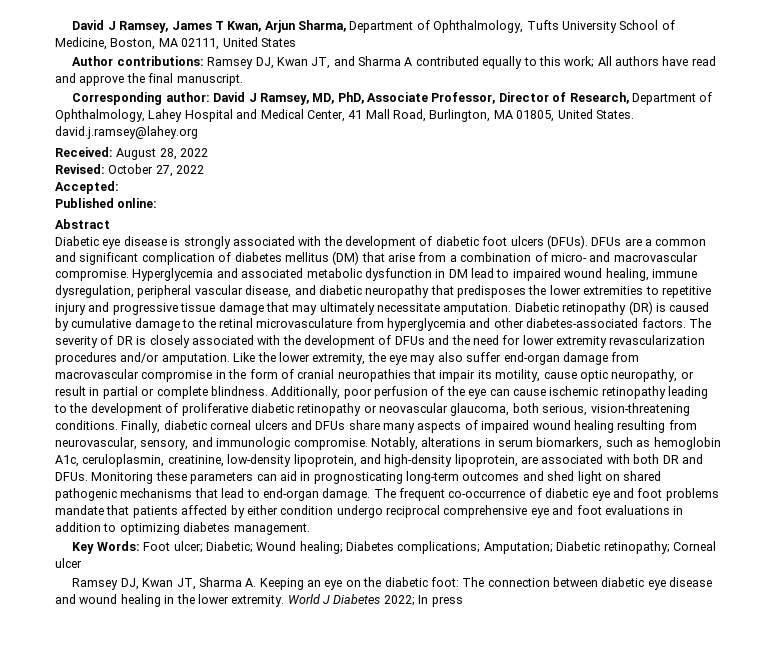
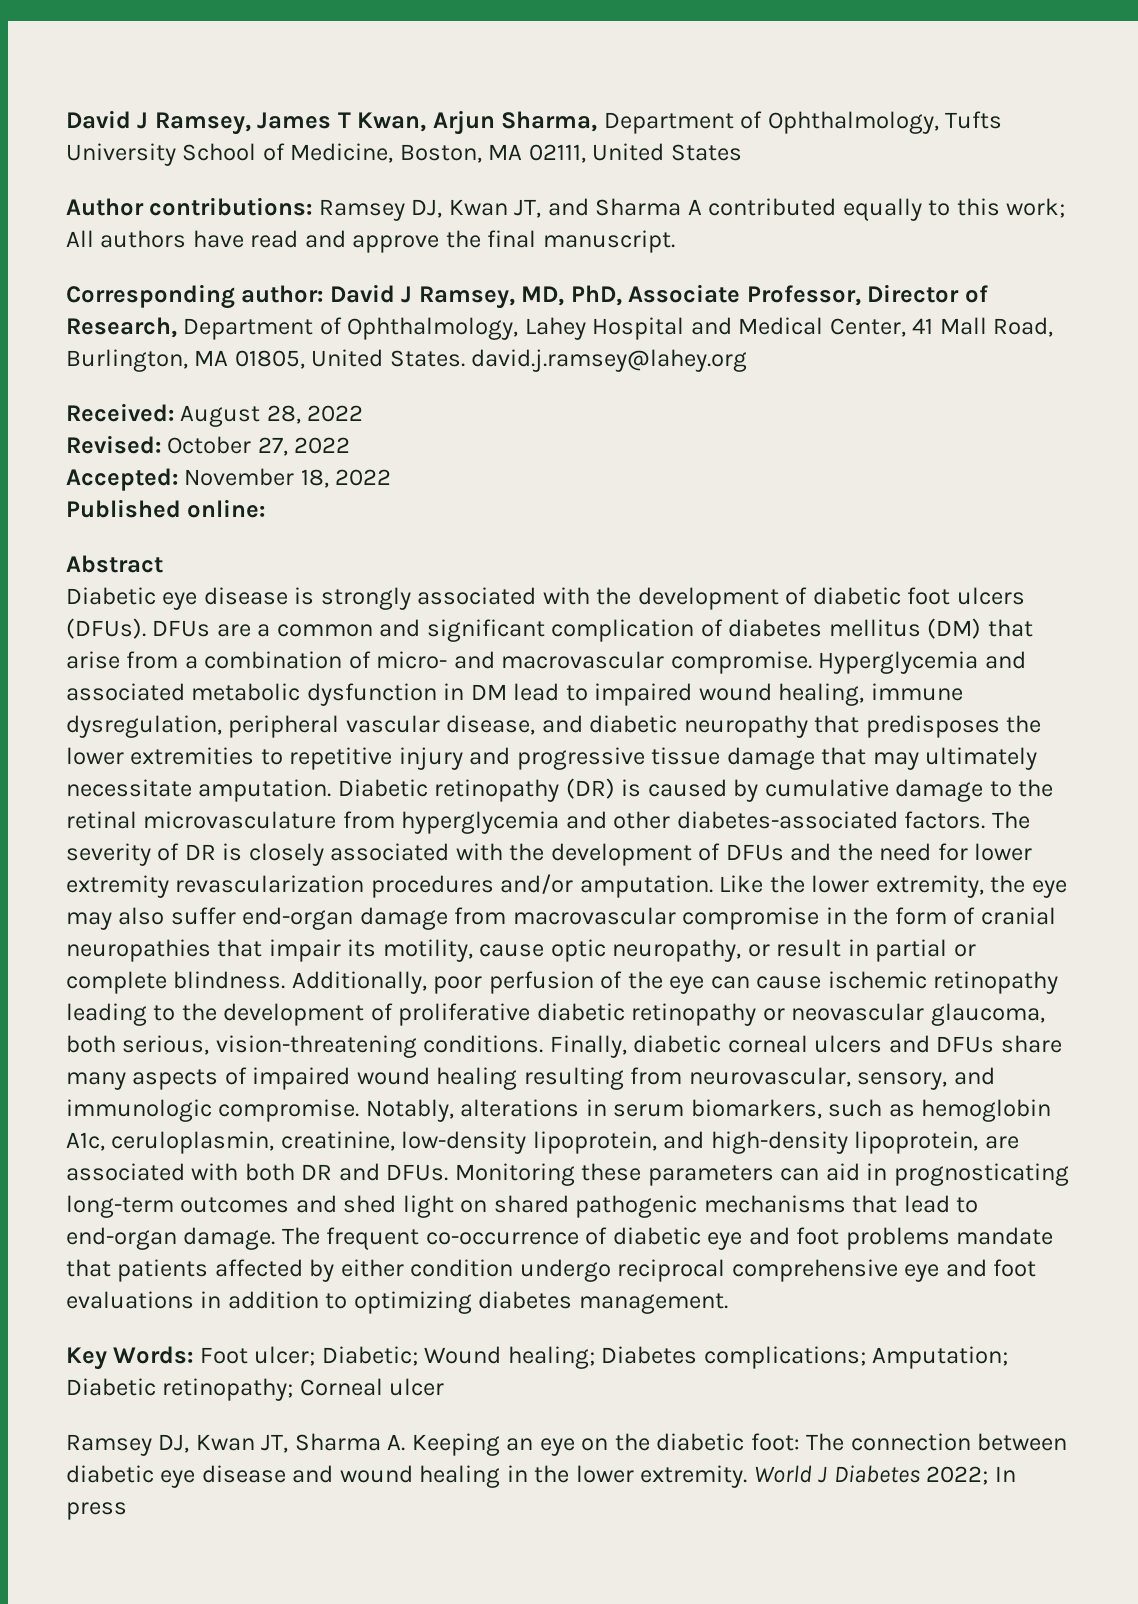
- Accepted:
+ Accepted: November 18, 2022

